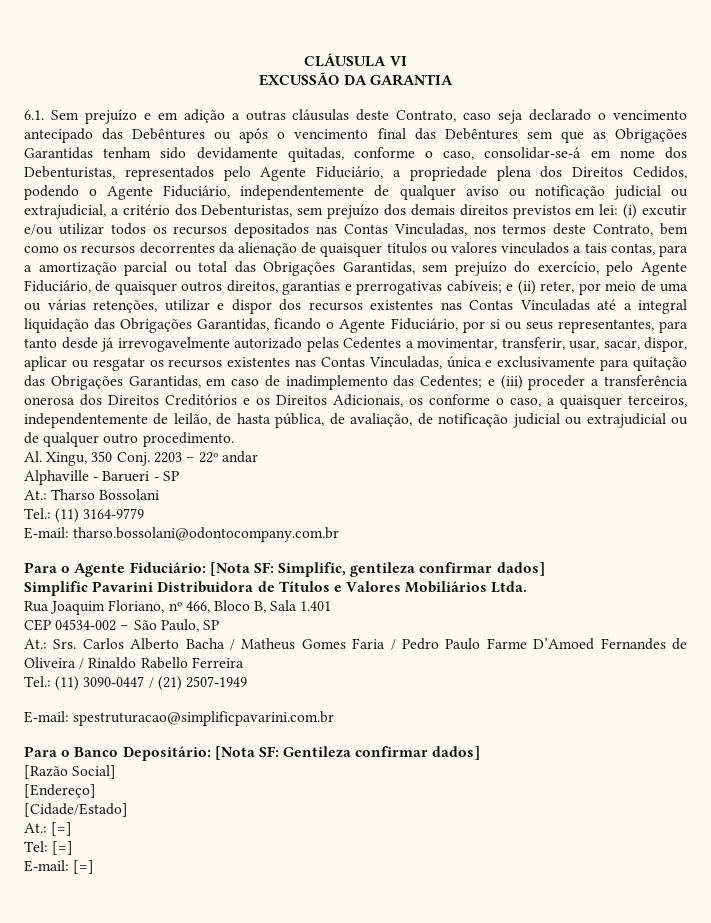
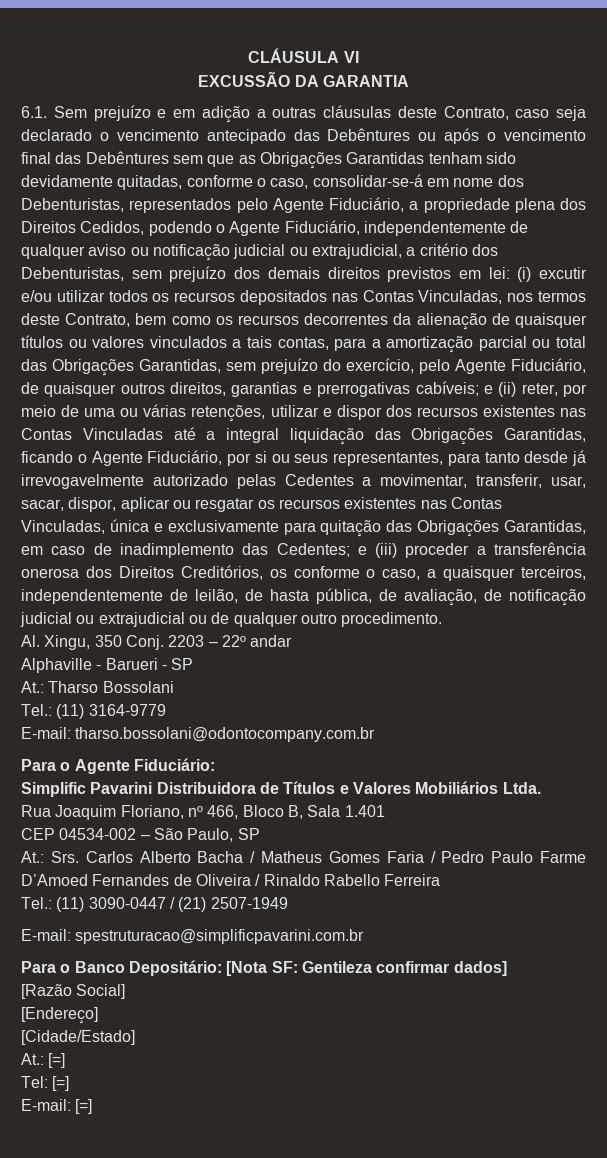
- e (iii) proceder a transferência onerosa dos Direitos Creditórios e os Direitos Adicionais, os conforme o caso, a quaisquer terceiros, independentemente de leilão, de hasta pública, de avaliação, de notificação judicial ou extrajudicial ou de qualquer outro procedimento.
+ e (iii) proceder a transferência onerosa dos Direitos Creditórios, os conforme o caso, a quaisquer terceiros, independentemente de leilão, de hasta pública, de avaliação, de notificação judicial ou extrajudicial ou de qualquer outro procedimento.
- Para o Agente Fiduciário: [Nota SF: Simplific, gentileza confirmar dados]
+ Para o Agente Fiduciário:

